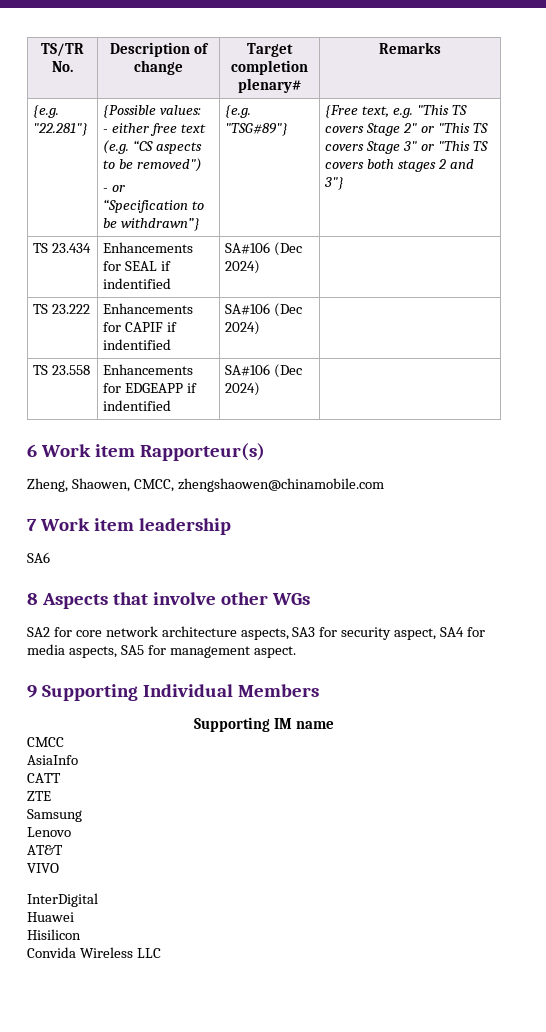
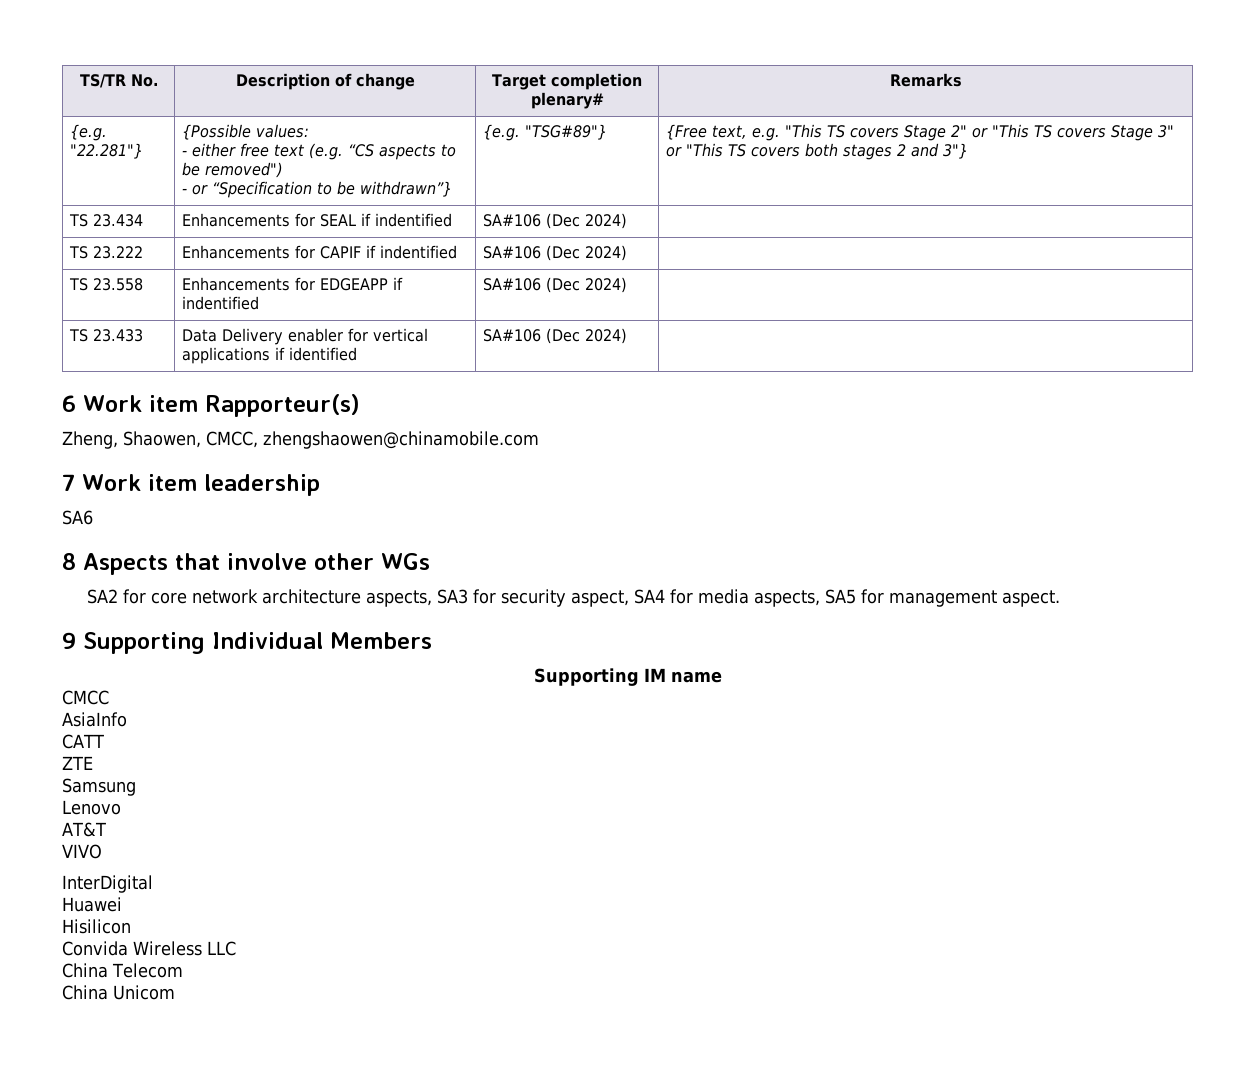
+ TS 23.433 | Data Delivery enabler for vertical applications if identified | SA#106 (Dec 2024) |
+ China Telecom
+ China Unicom

